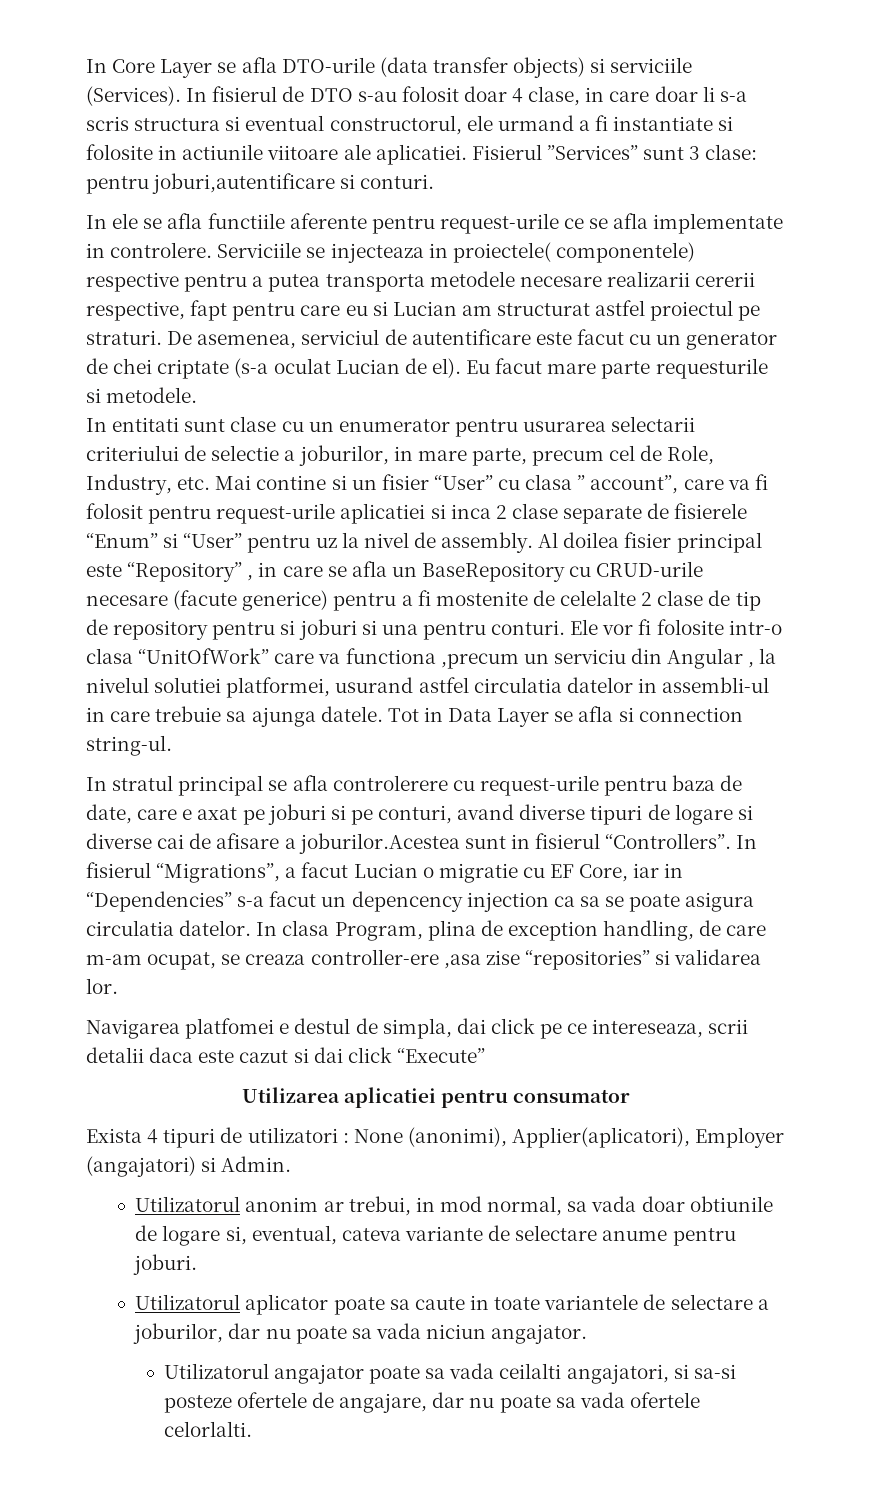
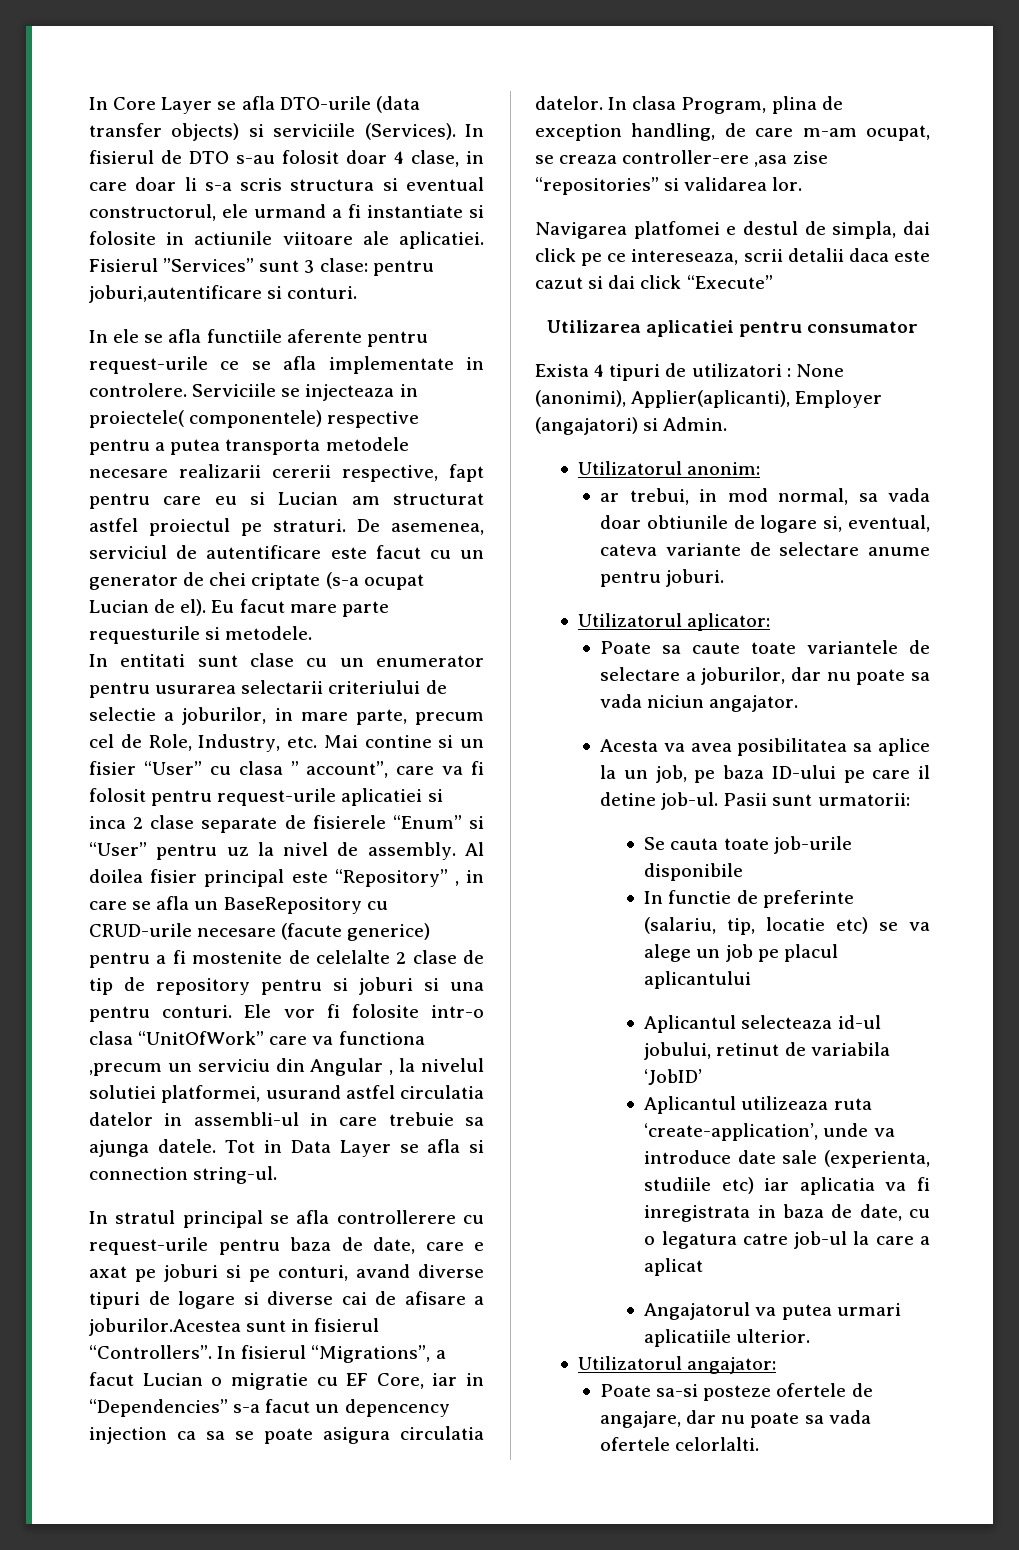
- De asemenea, serviciul de autentificare este facut cu un generator de chei criptate (s-a oculat Lucian de el).
+ De asemenea, serviciul de autentificare este facut cu un generator de chei criptate (s-a ocupat Lucian de el).
- In stratul principal se afla controlerere cu request-urile pentru baza de date, care e axat pe joburi si pe conturi, avand diverse tipuri de logare si diverse cai de afisare a joburilor.Acestea sunt in fisierul “Controllers”.
+ In stratul principal se afla controllerere cu request-urile pentru baza de date, care e axat pe joburi si pe conturi, avand diverse tipuri de logare si diverse cai de afisare a joburilor.Acestea sunt in fisierul “Controllers”.
- Exista 4 tipuri de utilizatori : None (anonimi), Applier(aplicatori), Employer (angajatori) si Admin.
+ Exista 4 tipuri de utilizatori : None (anonimi), Applier(aplicanti), Employer (angajatori) si Admin.
- Utilizatorul anonim ar trebui, in mod normal, sa vada doar obtiunile de logare si, eventual, cateva variante de selectare anume pentru joburi.
+ Utilizatorul anonim:
+ ar trebui, in mod normal, sa vada doar obtiunile de logare si, eventual, cateva variante de selectare anume pentru joburi.
- Utilizatorul aplicator poate sa caute in toate variantele de selectare a joburilor, dar nu poate sa vada niciun angajator.
+ Utilizatorul aplicator:
+ Poate sa caute toate variantele de selectare a joburilor, dar nu poate sa vada niciun angajator.
- Utilizatorul angajator poate sa vada ceilalti angajatori, si sa-si posteze ofertele de angajare, dar nu poate sa vada ofertele celorlalti.
+ Acesta va avea posibilitatea sa aplice la un job, pe baza ID-ului pe care il detine job-ul. Pasii sunt urmatorii:
+ Se cauta toate job-urile disponibile
+ In functie de preferinte (salariu, tip, locatie etc) se va alege un job pe placul aplicantului
+ Aplicantul selecteaza id-ul jobului, retinut de variabila ‘JobID’
+ Aplicantul utilizeaza ruta ‘create-application’, unde va introduce date sale (experienta, studiile etc) iar aplicatia va fi inregistrata in baza de date, cu o legatura catre job-ul la care a aplicat
+ Angajatorul va putea urmari aplicatiile ulterior.
+ Utilizatorul angajator:
+ Poate sa-si posteze ofertele de angajare, dar nu poate sa vada ofertele celorlalti.

